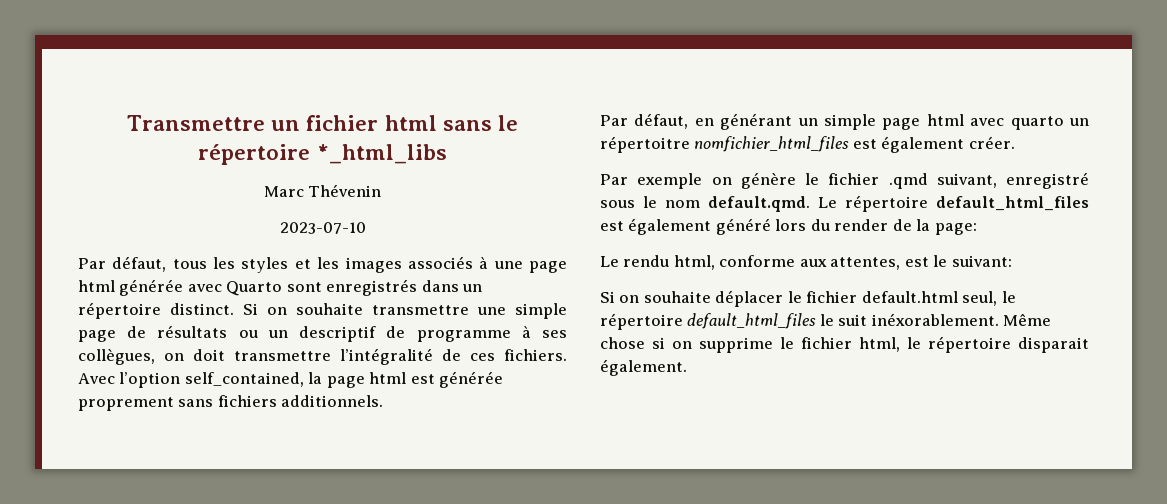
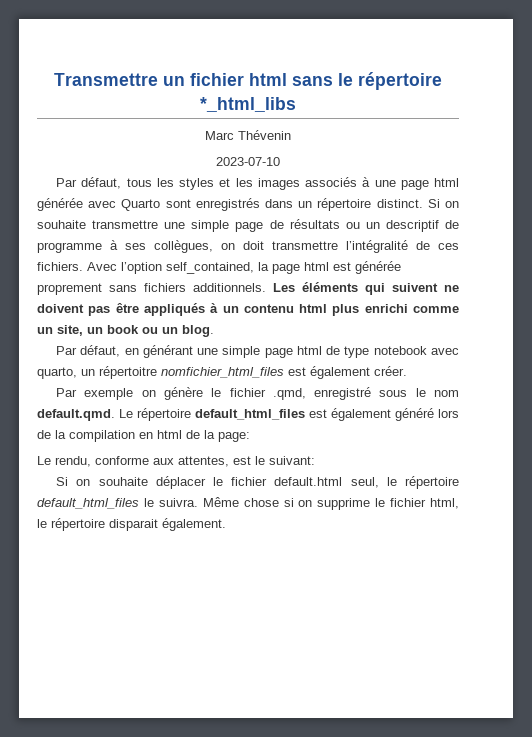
+ Les éléments qui suivent ne doivent pas être appliqués à un contenu html plus enrichi comme un site, un book ou un blog.
- Par défaut, en générant un simple page html avec quarto un répertoitre nomfichier_html_files est également créer.
+ Par défaut, en générant une simple page html de type notebook avec quarto, un répertoitre nomfichier_html_files est également créer.
- Par exemple on génère le fichier .qmd suivant, enregistré sous le nom default.qmd. Le répertoire default_html_files est également généré lors du render de la page:
+ Par exemple on génère le fichier .qmd, enregistré sous le nom default.qmd. Le répertoire default_html_files est également généré lors de la compilation en html de la page:
- Le rendu html, conforme aux attentes, est le suivant:
+ Le rendu, conforme aux attentes, est le suivant:
- Si on souhaite déplacer le fichier default.html seul, le répertoire default_html_files le suit inéxorablement.
+ Si on souhaite déplacer le fichier default.html seul, le répertoire default_html_files le suivra.

